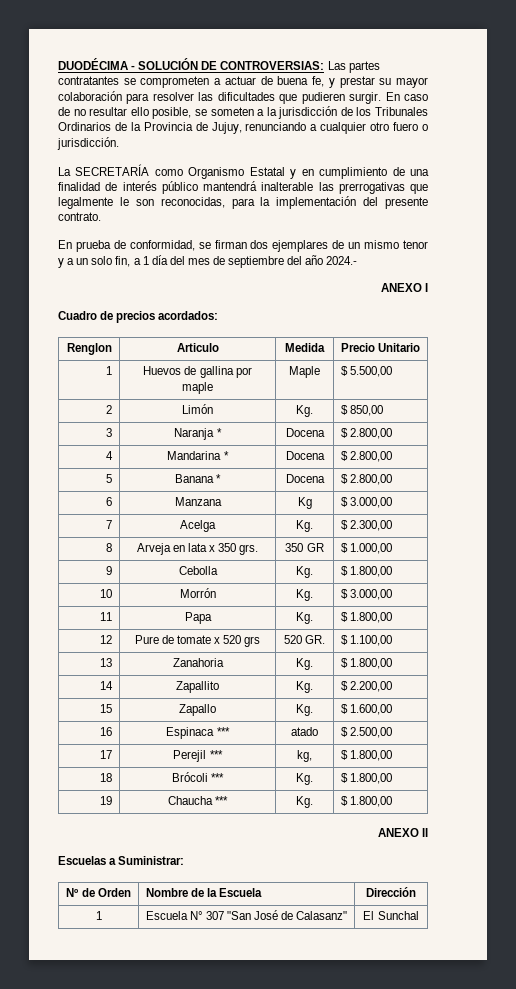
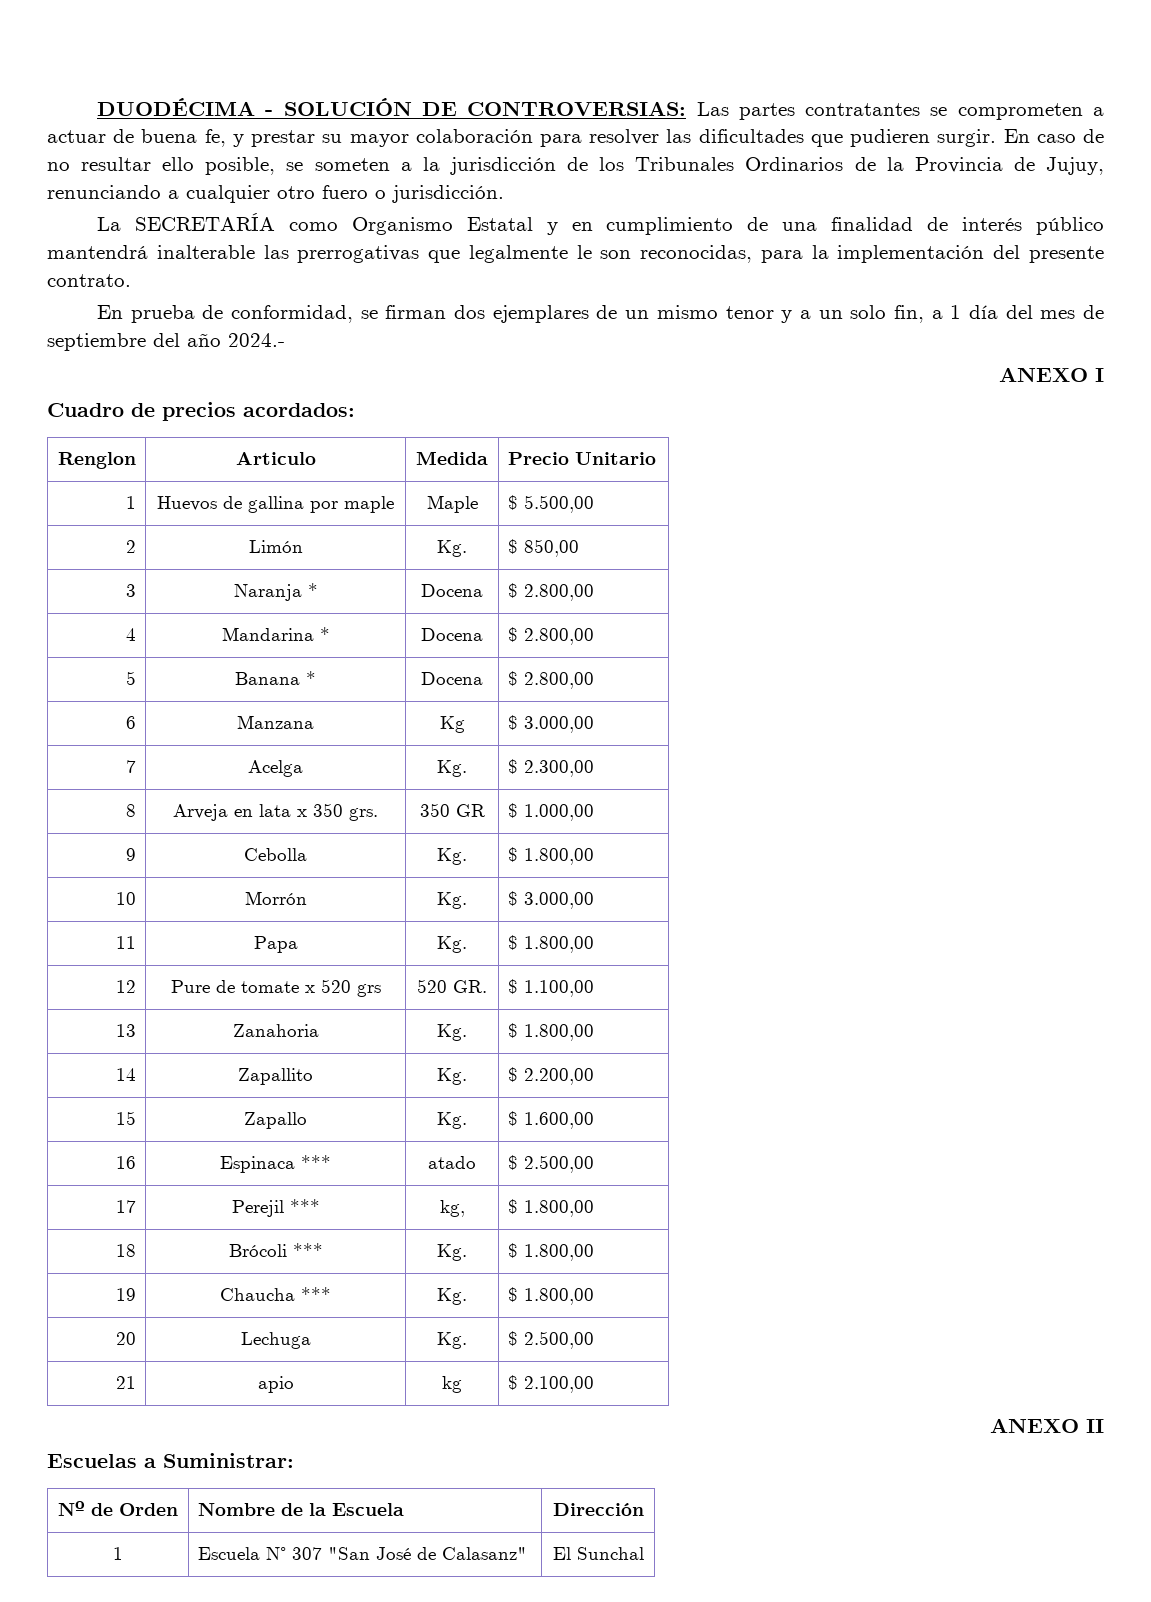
+ 20 | Lechuga | Kg. | $ 2.500,00
+ 21 | apio | kg | $ 2.100,00

